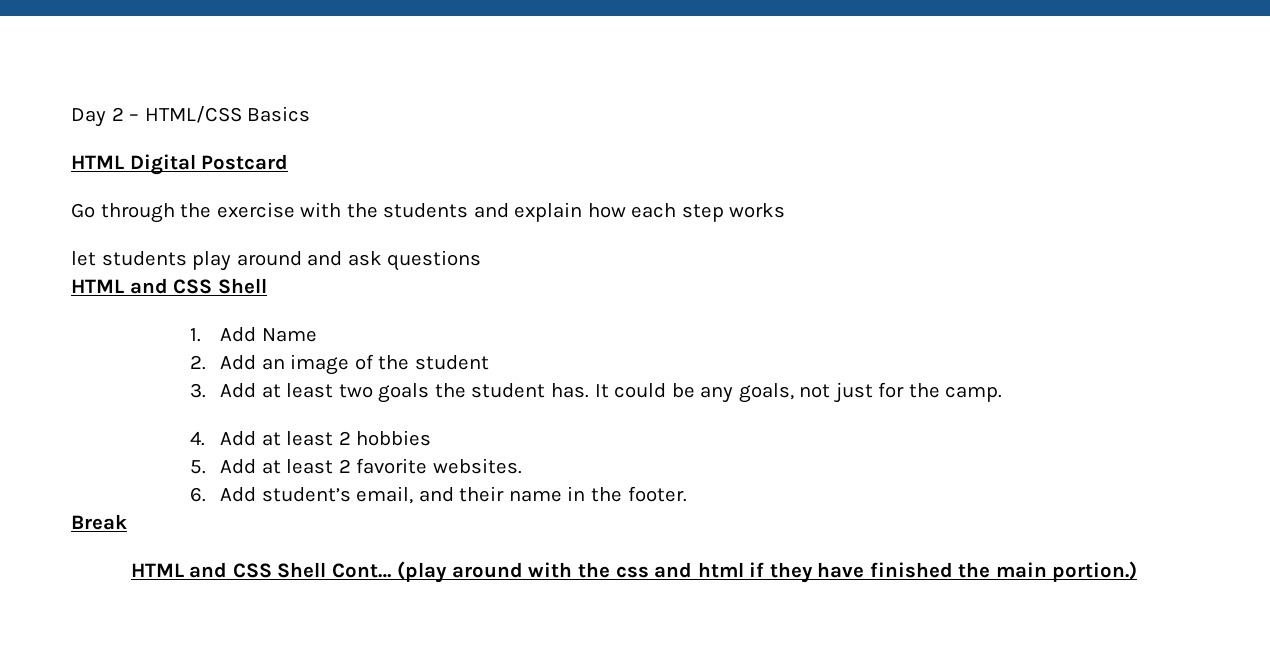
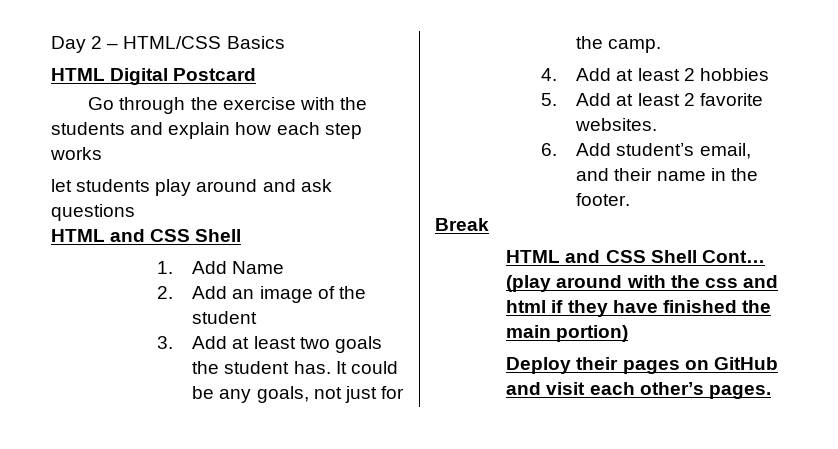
- (play around with the css and html if they have finished the main portion.)
+ (play around with the css and html if they have finished the main portion)
+ Deploy their pages on GitHub and visit each other’s pages.

